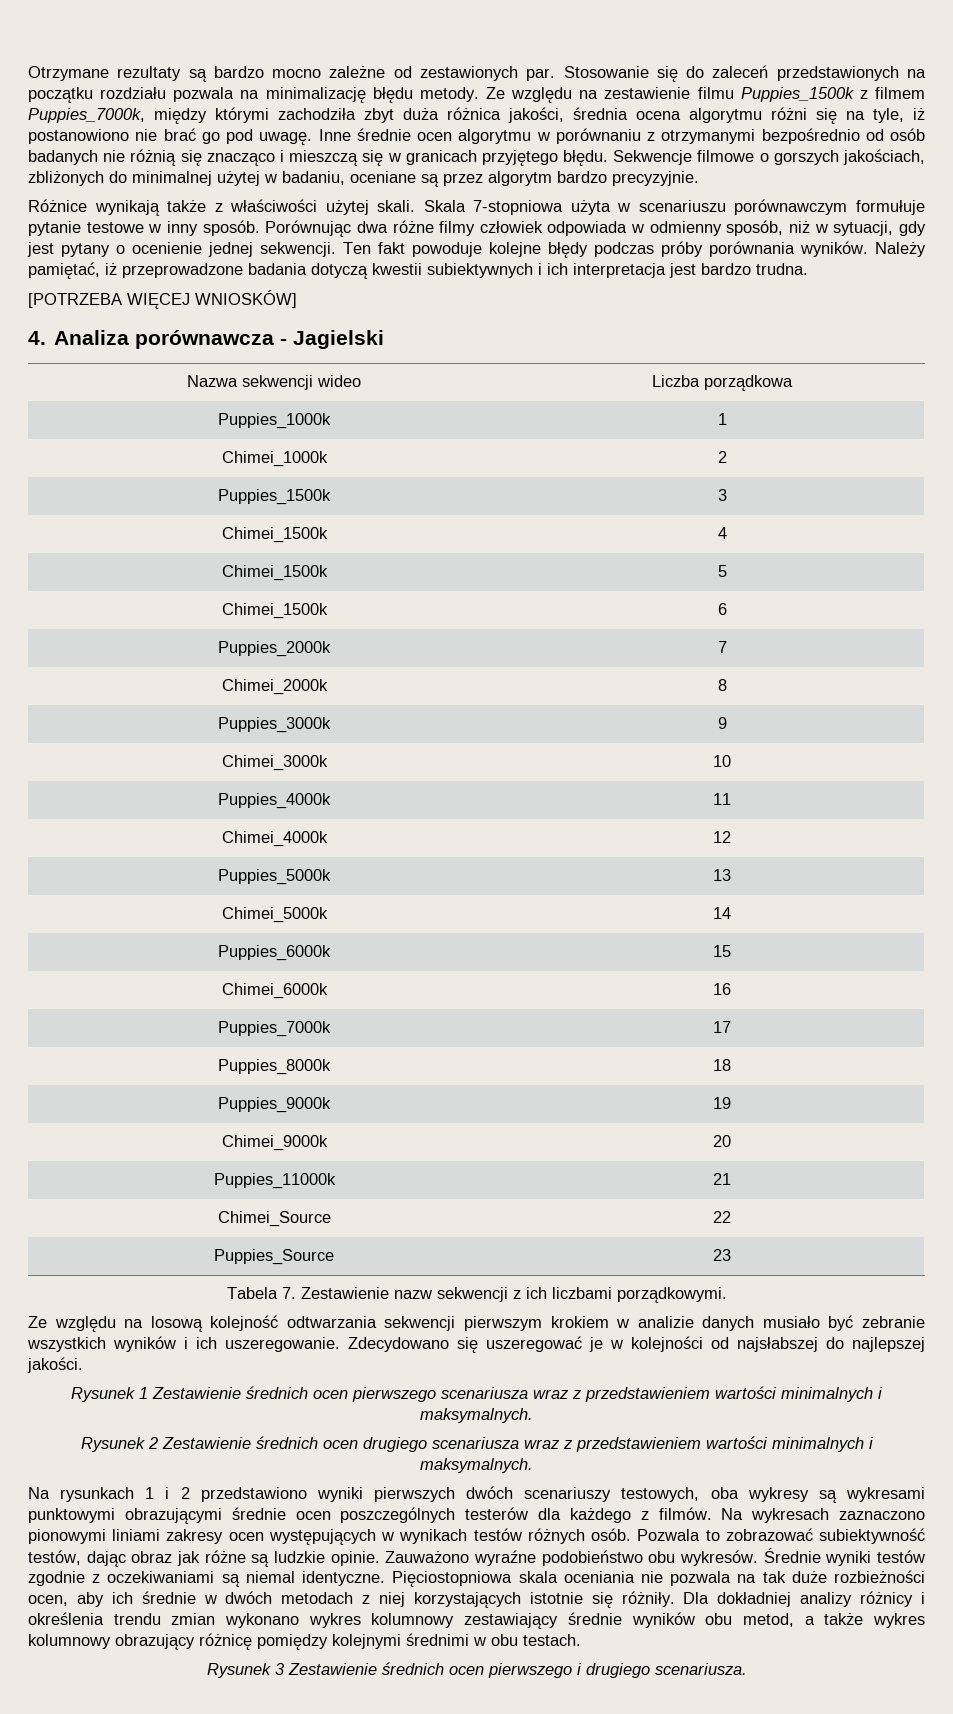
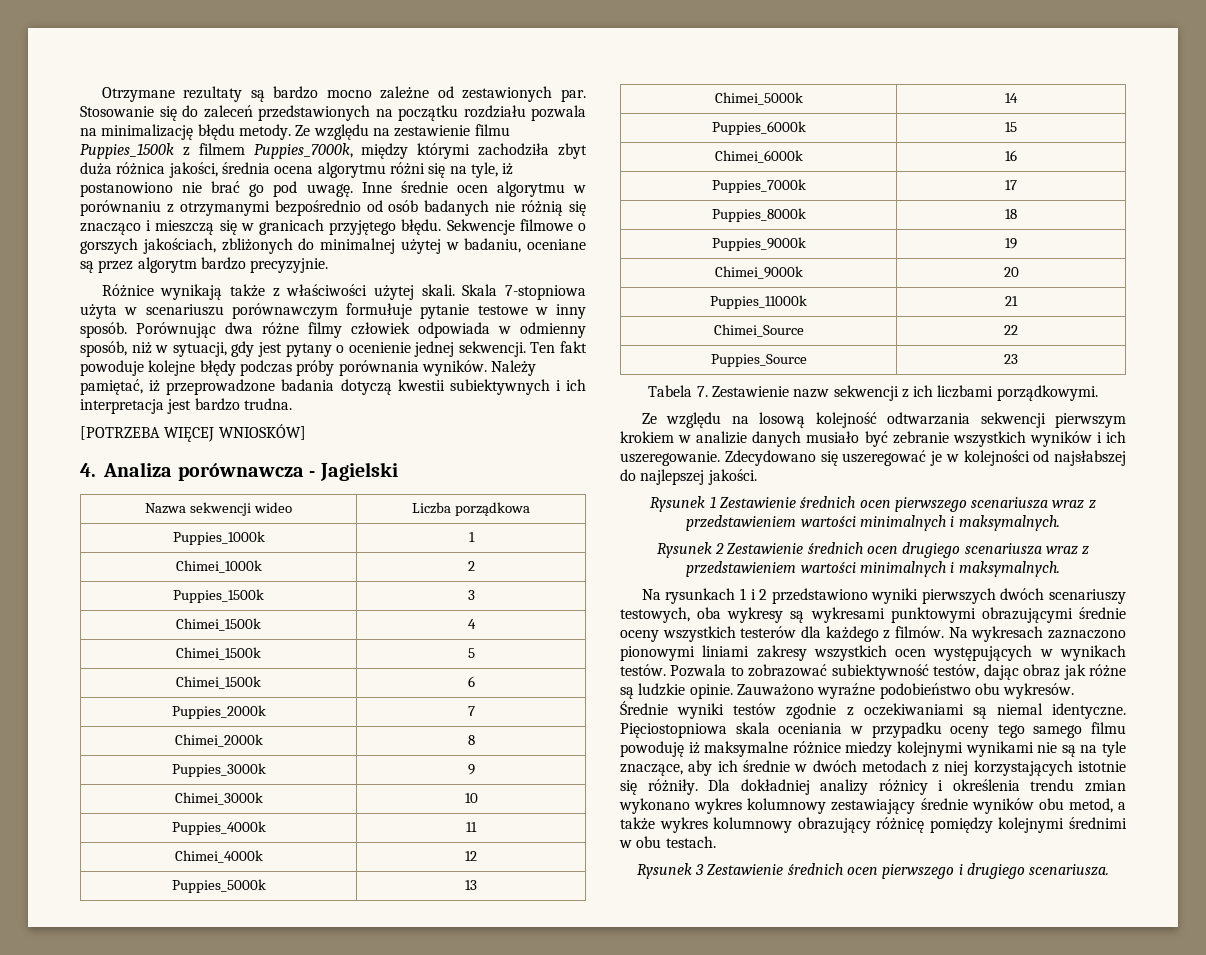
- Na rysunkach 1 i 2 przedstawiono wyniki pierwszych dwóch scenariuszy testowych, oba wykresy są wykresami punktowymi obrazującymi średnie ocen poszczególnych testerów dla każdego z filmów.
+ Na rysunkach 1 i 2 przedstawiono wyniki pierwszych dwóch scenariuszy testowych, oba wykresy są wykresami punktowymi obrazującymi średnie oceny wszystkich testerów dla każdego z filmów.
- Na wykresach zaznaczono pionowymi liniami zakresy ocen występujących w wynikach testów różnych osób.
+ Na wykresach zaznaczono pionowymi liniami zakresy wszystkich ocen występujących w wynikach testów.
- Pięciostopniowa skala oceniania nie pozwala na tak duże rozbieżności ocen, aby ich średnie w dwóch metodach z niej korzystających istotnie się różniły.
+ Pięciostopniowa skala oceniania w przypadku oceny tego samego filmu powoduję iż maksymalne różnice miedzy kolejnymi wynikami nie są na tyle znaczące, aby ich średnie w dwóch metodach z niej korzystających istotnie się różniły.

